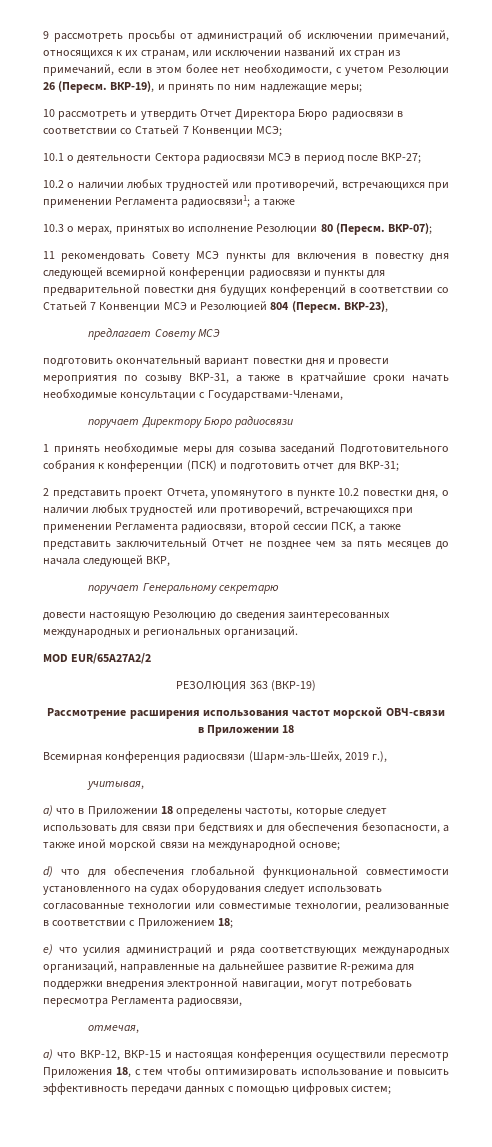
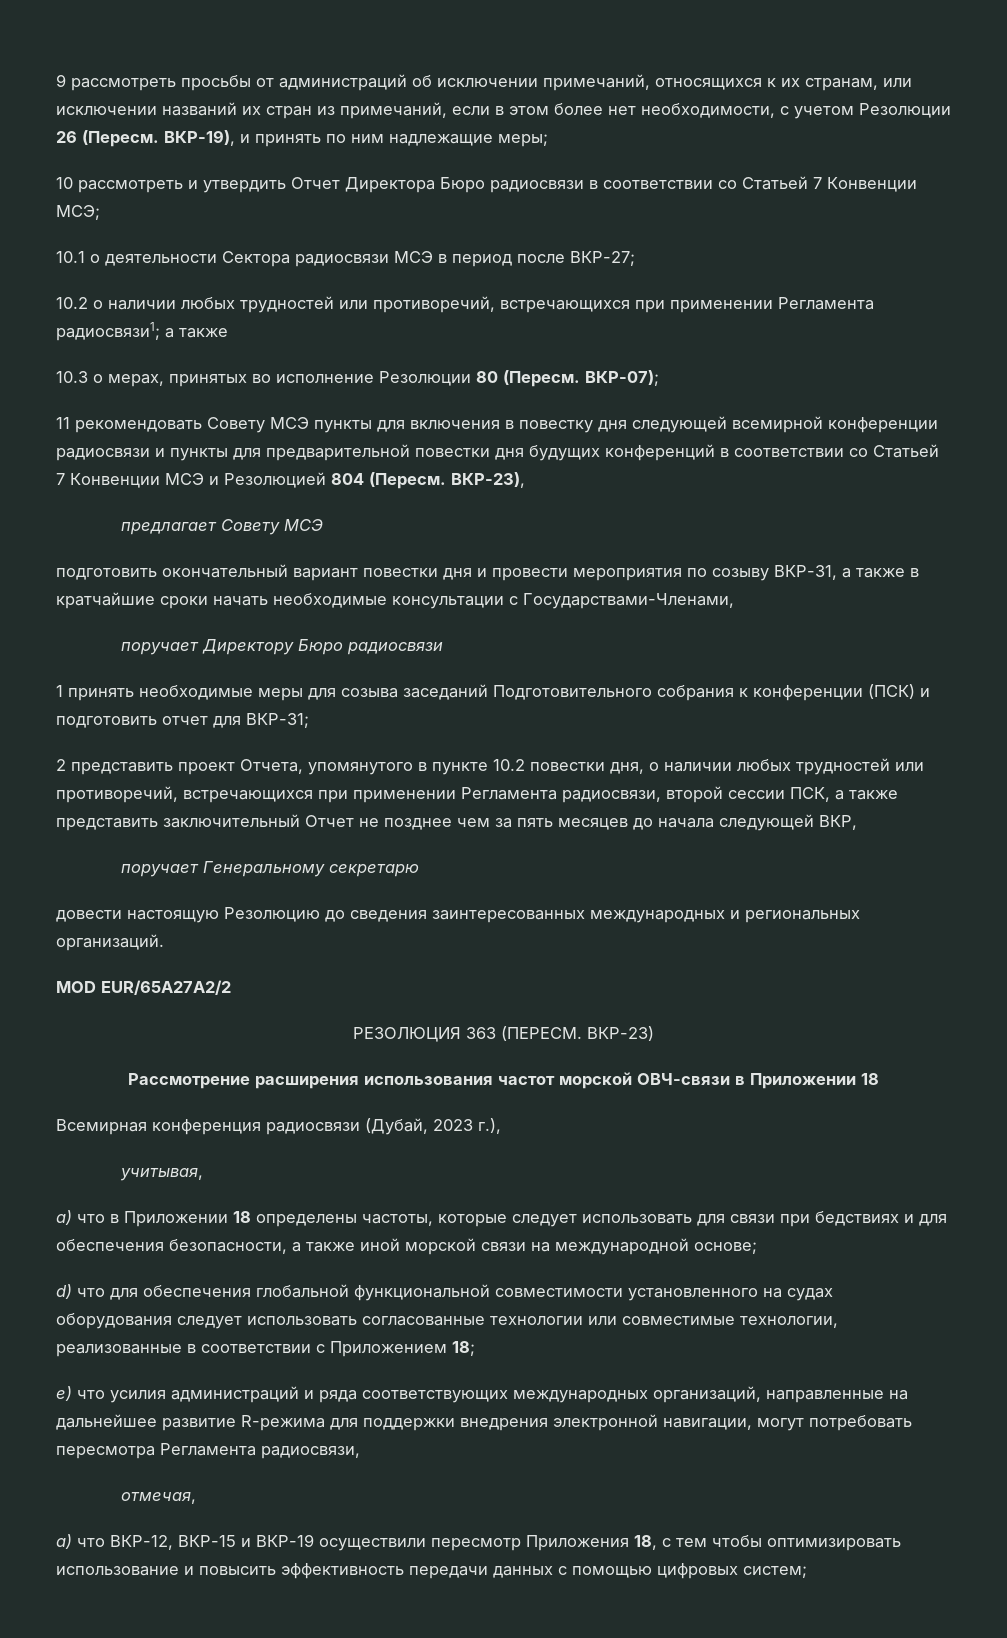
- РЕЗОЛЮЦИЯ 363 (ВКР-19)
+ РЕЗОЛЮЦИЯ 363 (ПЕРЕСМ. ВКР-23)
- Всемирная конференция радиосвязи (Шарм-эль-Шейх, 2019 г.),
+ Всемирная конференция радиосвязи (Дубай, 2023 г.),
- a) что ВКР-12, ВКР-15 и настоящая конференция осуществили пересмотр Приложения 18, с тем чтобы оптимизировать использование и повысить эффективность передачи данных с помощью цифровых систем;
+ a) что ВКР-12, ВКР-15 и ВКР-19 осуществили пересмотр Приложения 18, с тем чтобы оптимизировать использование и повысить эффективность передачи данных с помощью цифровых систем;

